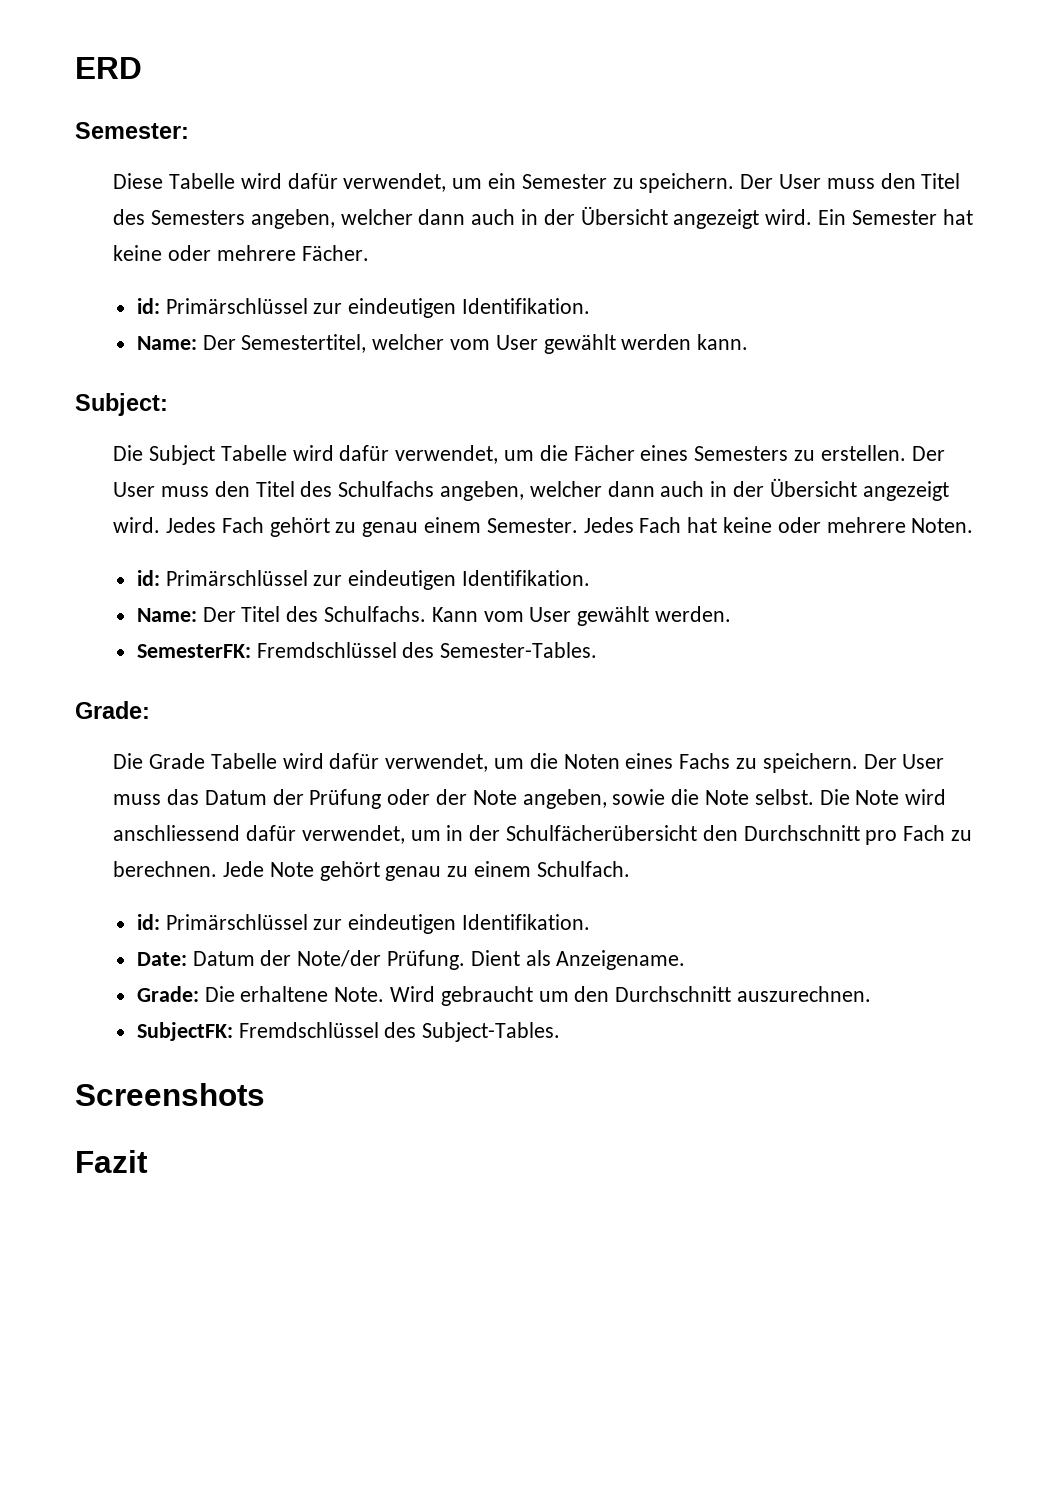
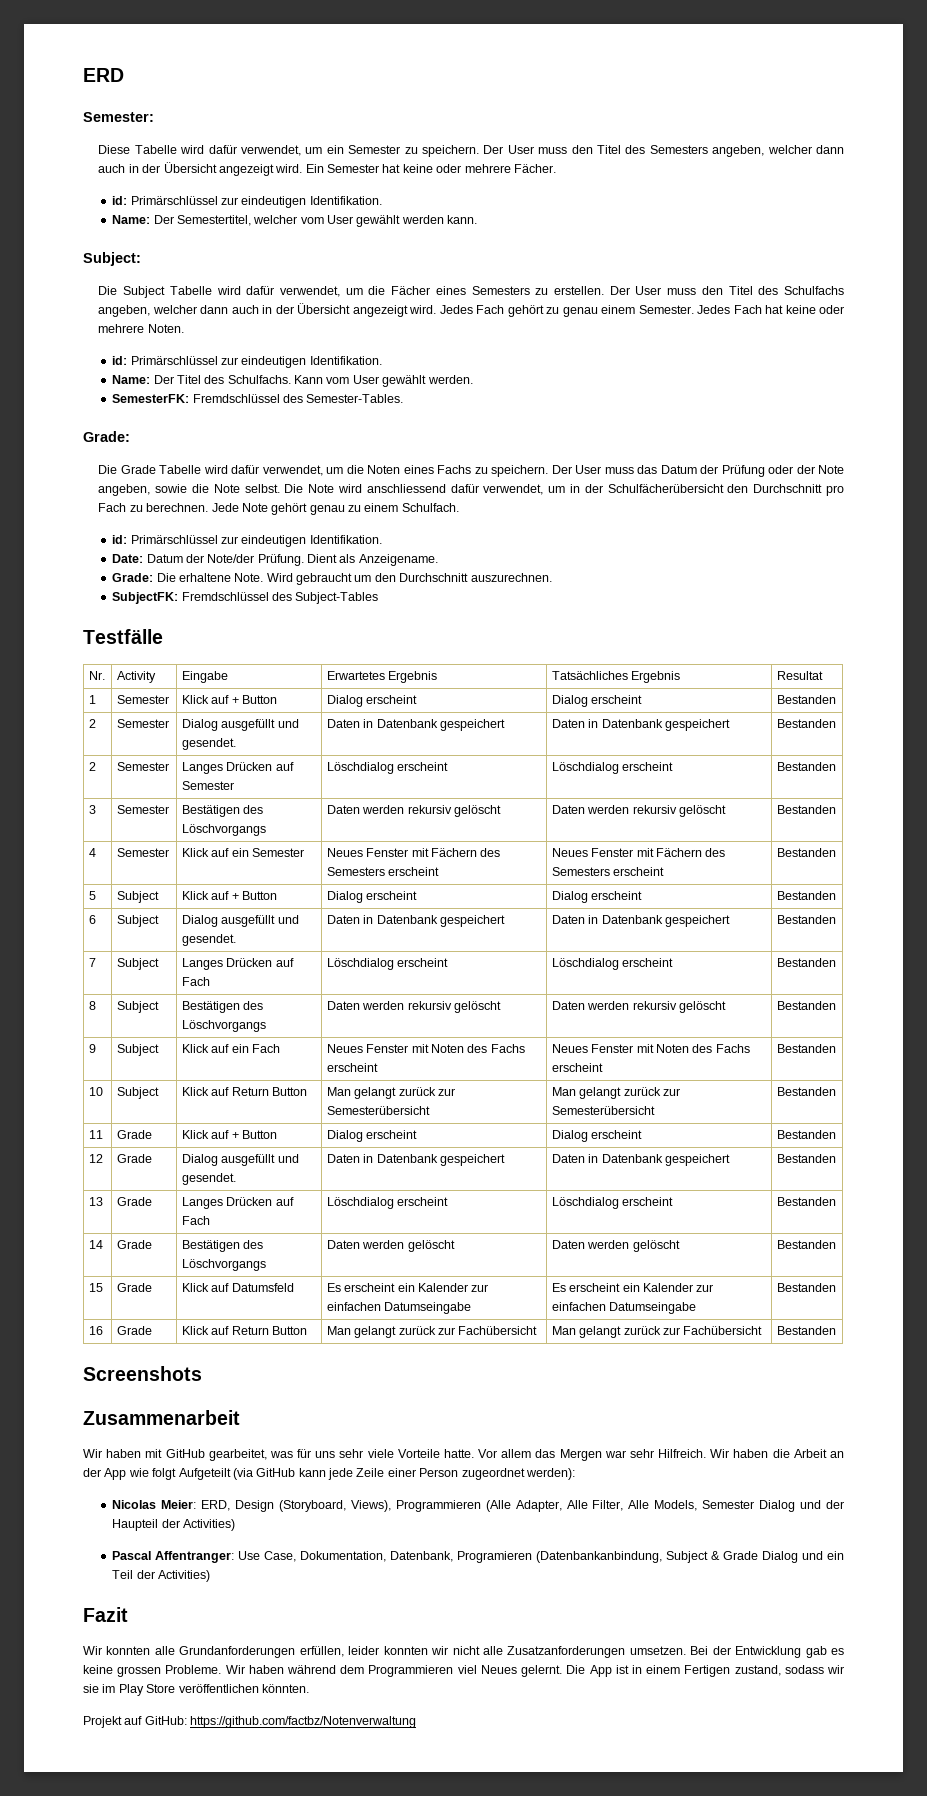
- SubjectFK: Fremdschlüssel des Subject-Tables.
+ SubjectFK: Fremdschlüssel des Subject-Tables
+ Testfälle
+ Nr. | Activity | Eingabe | Erwartetes Ergebnis | Tatsächliches Ergebnis | Resultat
+ 1 | Semester | Klick auf + Button | Dialog erscheint | Dialog erscheint | Bestanden
+ 2 | Semester | Dialog ausgefüllt und gesendet. | Daten in Datenbank gespeichert | Daten in Datenbank gespeichert | Bestanden
+ 2 | Semester | Langes Drücken auf Semester | Löschdialog erscheint | Löschdialog erscheint | Bestanden
+ 3 | Semester | Bestätigen des Löschvorgangs | Daten werden rekursiv gelöscht | Daten werden rekursiv gelöscht | Bestanden
+ 4 | Semester | Klick auf ein Semester | Neues Fenster mit Fächern des Semesters erscheint | Neues Fenster mit Fächern des Semesters erscheint | Bestanden
+ 5 | Subject | Klick auf + Button | Dialog erscheint | Dialog erscheint | Bestanden
+ 6 | Subject | Dialog ausgefüllt und gesendet. | Daten in Datenbank gespeichert | Daten in Datenbank gespeichert | Bestanden
+ 7 | Subject | Langes Drücken auf Fach | Löschdialog erscheint | Löschdialog erscheint | Bestanden
+ 8 | Subject | Bestätigen des Löschvorgangs | Daten werden rekursiv gelöscht | Daten werden rekursiv gelöscht | Bestanden
+ 9 | Subject | Klick auf ein Fach | Neues Fenster mit Noten des Fachs erscheint | Neues Fenster mit Noten des Fachs erscheint | Bestanden
+ 10 | Subject | Klick auf Return Button | Man gelangt zurück zur Semesterübersicht | Man gelangt zurück zur Semesterübersicht | Bestanden
+ 11 | Grade | Klick auf + Button | Dialog erscheint | Dialog erscheint | Bestanden
+ 12 | Grade | Dialog ausgefüllt und gesendet. | Daten in Datenbank gespeichert | Daten in Datenbank gespeichert | Bestanden
+ 13 | Grade | Langes Drücken auf Fach | Löschdialog erscheint | Löschdialog erscheint | Bestanden
+ 14 | Grade | Bestätigen des Löschvorgangs | Daten werden gelöscht | Daten werden gelöscht | Bestanden
+ 15 | Grade | Klick auf Datumsfeld | Es erscheint ein Kalender zur einfachen Datumseingabe | Es erscheint ein Kalender zur einfachen Datumseingabe | Bestanden
+ 16 | Grade | Klick auf Return Button | Man gelangt zurück zur Fachübersicht | Man gelangt zurück zur Fachübersicht | Bestanden
  Screenshots
+ Zusammenarbeit
+ Wir haben mit GitHub gearbeitet, was für uns sehr viele Vorteile hatte. Vor allem das Mergen war sehr Hilfreich. Wir haben die Arbeit an der App wie folgt Aufgeteilt (via GitHub kann jede Zeile einer Person zugeordnet werden):
+ Nicolas Meier: ERD, Design (Storyboard, Views), Programmieren (Alle Adapter, Alle Filter, Alle Models, Semester Dialog und der Haupteil der Activities)
+ Pascal Affentranger: Use Case, Dokumentation, Datenbank, Programieren (Datenbankanbindung, Subject & Grade Dialog und ein Teil der Activities)
  Fazit
+ Wir konnten alle Grundanforderungen erfüllen, leider konnten wir nicht alle Zusatzanforderungen umsetzen. Bei der Entwicklung gab es keine grossen Probleme. Wir haben während dem Programmieren viel Neues gelernt. Die App ist in einem Fertigen zustand, sodass wir sie im Play Store veröffentlichen könnten.
+ Projekt auf GitHub: https://github.com/factbz/Notenverwaltung

